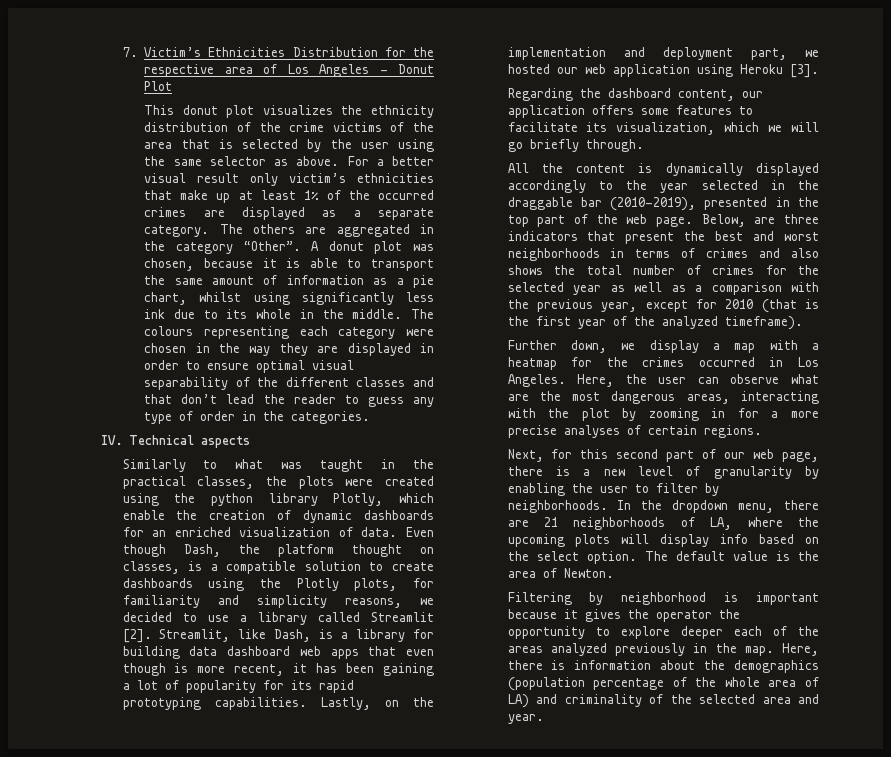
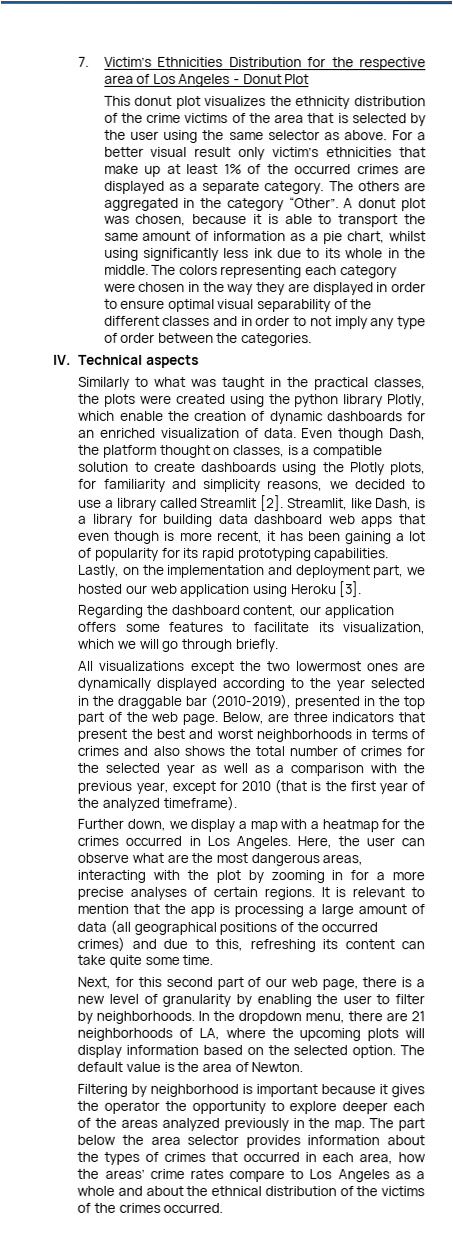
- The colours representing each category were chosen in the way they are displayed in order to ensure optimal visual separability of the different classes and that don’t lead the reader to guess any type of order in the categories.
+ The colors representing each category were chosen in the way they are displayed in order to ensure optimal visual separability of the different classes and in order to not imply any type of order between the categories.
- Regarding the dashboard content, our application offers some features to facilitate its visualization, which we will go briefly through.
+ Regarding the dashboard content, our application offers some features to facilitate its visualization, which we will go through briefly.
- All the content is dynamically displayed accordingly to the year selected in the draggable bar (2010-2019), presented in the top part of the web page.
+ All visualizations except the two lowermost ones are dynamically displayed according to the year selected in the draggable bar (2010-2019), presented in the top part of the web page.
+ It is relevant to mention that the app is processing a large amount of data (all geographical positions of the occurred crimes) and due to this, refreshing its content can take quite some time.
- In the dropdown menu, there are 21 neighborhoods of LA, where the upcoming plots will display info based on the select option.
+ In the dropdown menu, there are 21 neighborhoods of LA, where the upcoming plots will display information based on the selected option.
- Here, there is information about the demographics (population percentage of the whole area of LA) and criminality of the selected area and year.
+ The part below the area selector provides information about the types of crimes that occurred in each area, how the areas’ crime rates compare to Los Angeles as a whole and about the ethnical distribution of the victims of the crimes occurred.

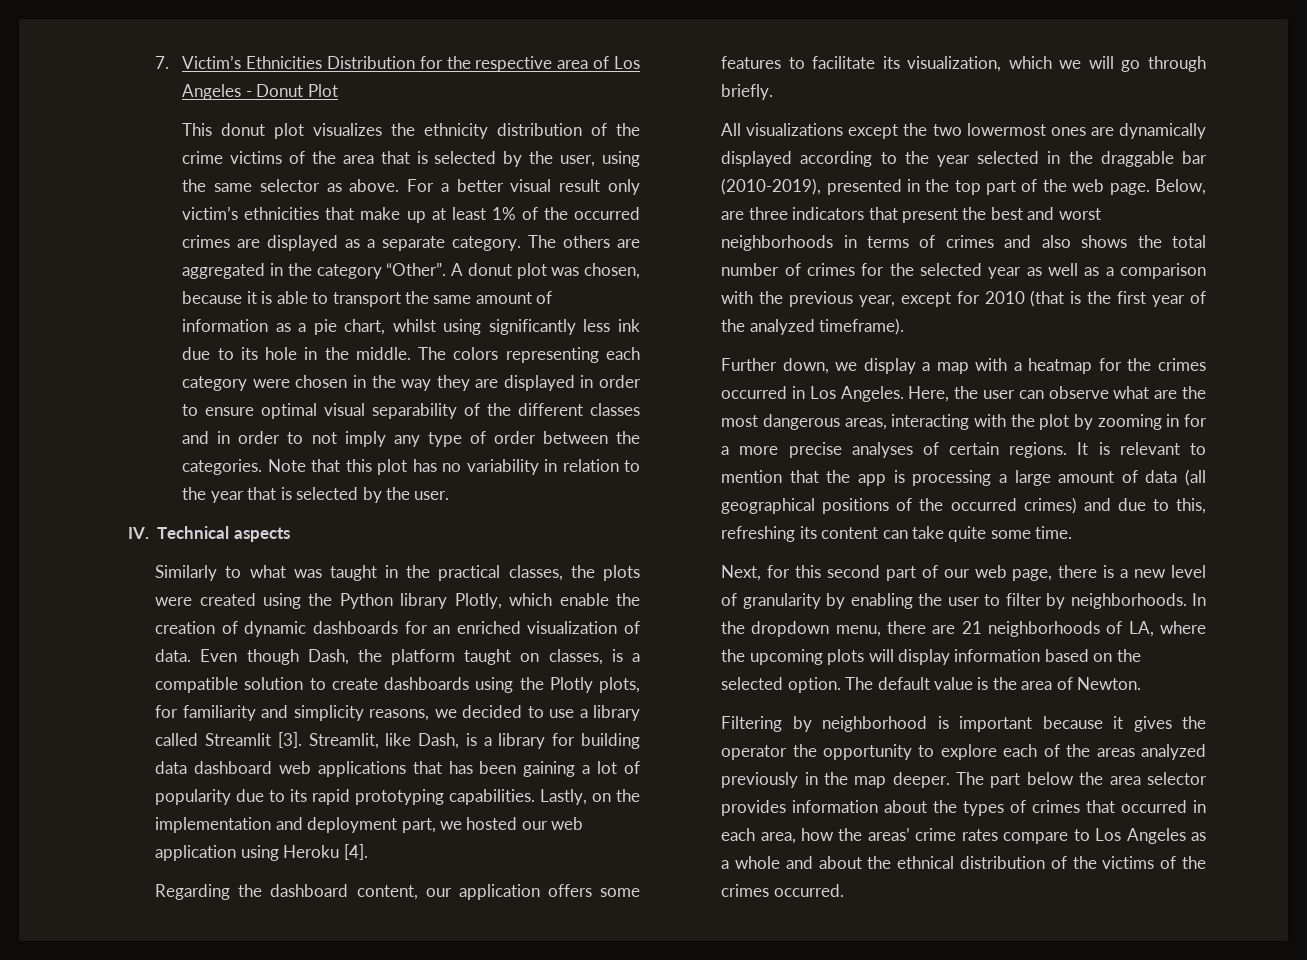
- This donut plot visualizes the ethnicity distribution of the crime victims of the area that is selected by the user using the same selector as above.
+ This donut plot visualizes the ethnicity distribution of the crime victims of the area that is selected by the user, using the same selector as above.
- A donut plot was chosen, because it is able to transport the same amount of information as a pie chart, whilst using significantly less ink due to its whole in the middle.
+ A donut plot was chosen, because it is able to transport the same amount of information as a pie chart, whilst using significantly less ink due to its hole in the middle.
+ Note that this plot has no variability in relation to the year that is selected by the user.
- Similarly to what was taught in the practical classes, the plots were created using the python library Plotly, which enable the creation of dynamic dashboards for an enriched visualization of data.
+ Similarly to what was taught in the practical classes, the plots were created using the Python library Plotly, which enable the creation of dynamic dashboards for an enriched visualization of data.
- Even though Dash, the platform thought on classes, is a compatible solution to create dashboards using the Plotly plots, for familiarity and simplicity reasons, we decided to use a library called Streamlit [2].
+ Even though Dash, the platform taught on classes, is a compatible solution to create dashboards using the Plotly plots, for familiarity and simplicity reasons, we decided to use a library called Streamlit [3].
- Streamlit, like Dash, is a library for building data dashboard web apps that even though is more recent, it has been gaining a lot of popularity for its rapid prototyping capabilities.
+ Streamlit, like Dash, is a library for building data dashboard web applications that has been gaining a lot of popularity due to its rapid prototyping capabilities.
- Lastly, on the implementation and deployment part, we hosted our web application using Heroku [3].
+ Lastly, on the implementation and deployment part, we hosted our web application using Heroku [4].
- Filtering by neighborhood is important because it gives the operator the opportunity to explore deeper each of the areas analyzed previously in the map.
+ Filtering by neighborhood is important because it gives the operator the opportunity to explore each of the areas analyzed previously in the map deeper.

